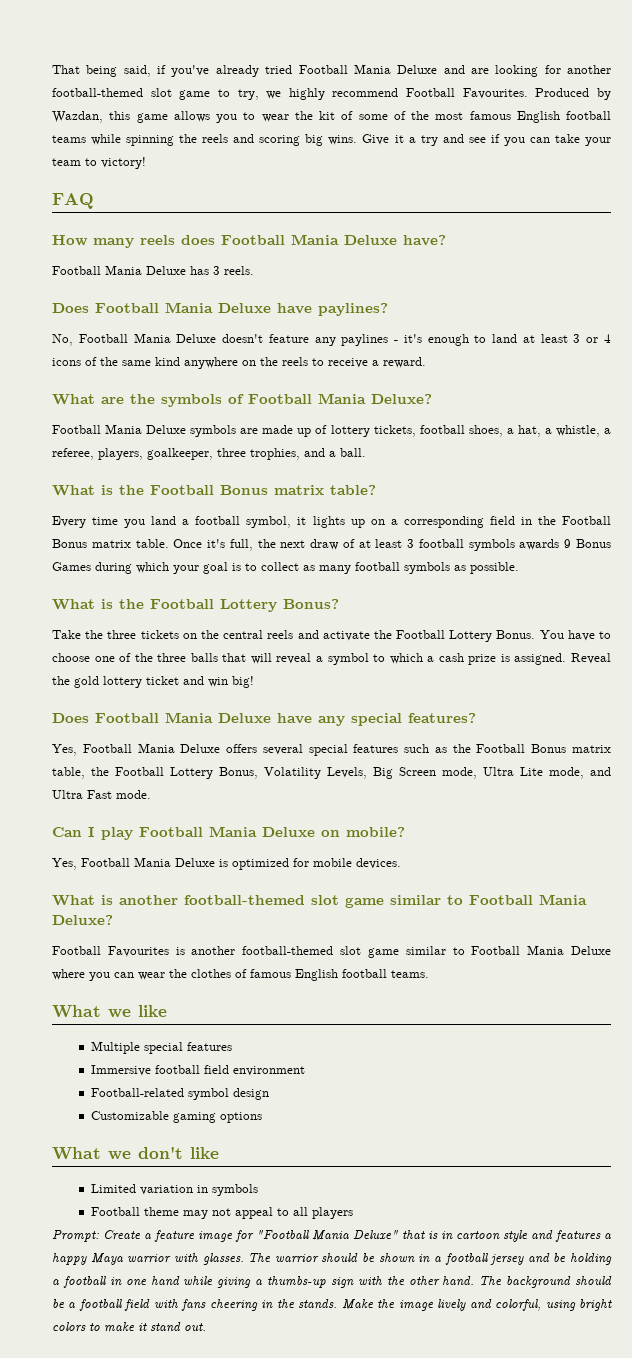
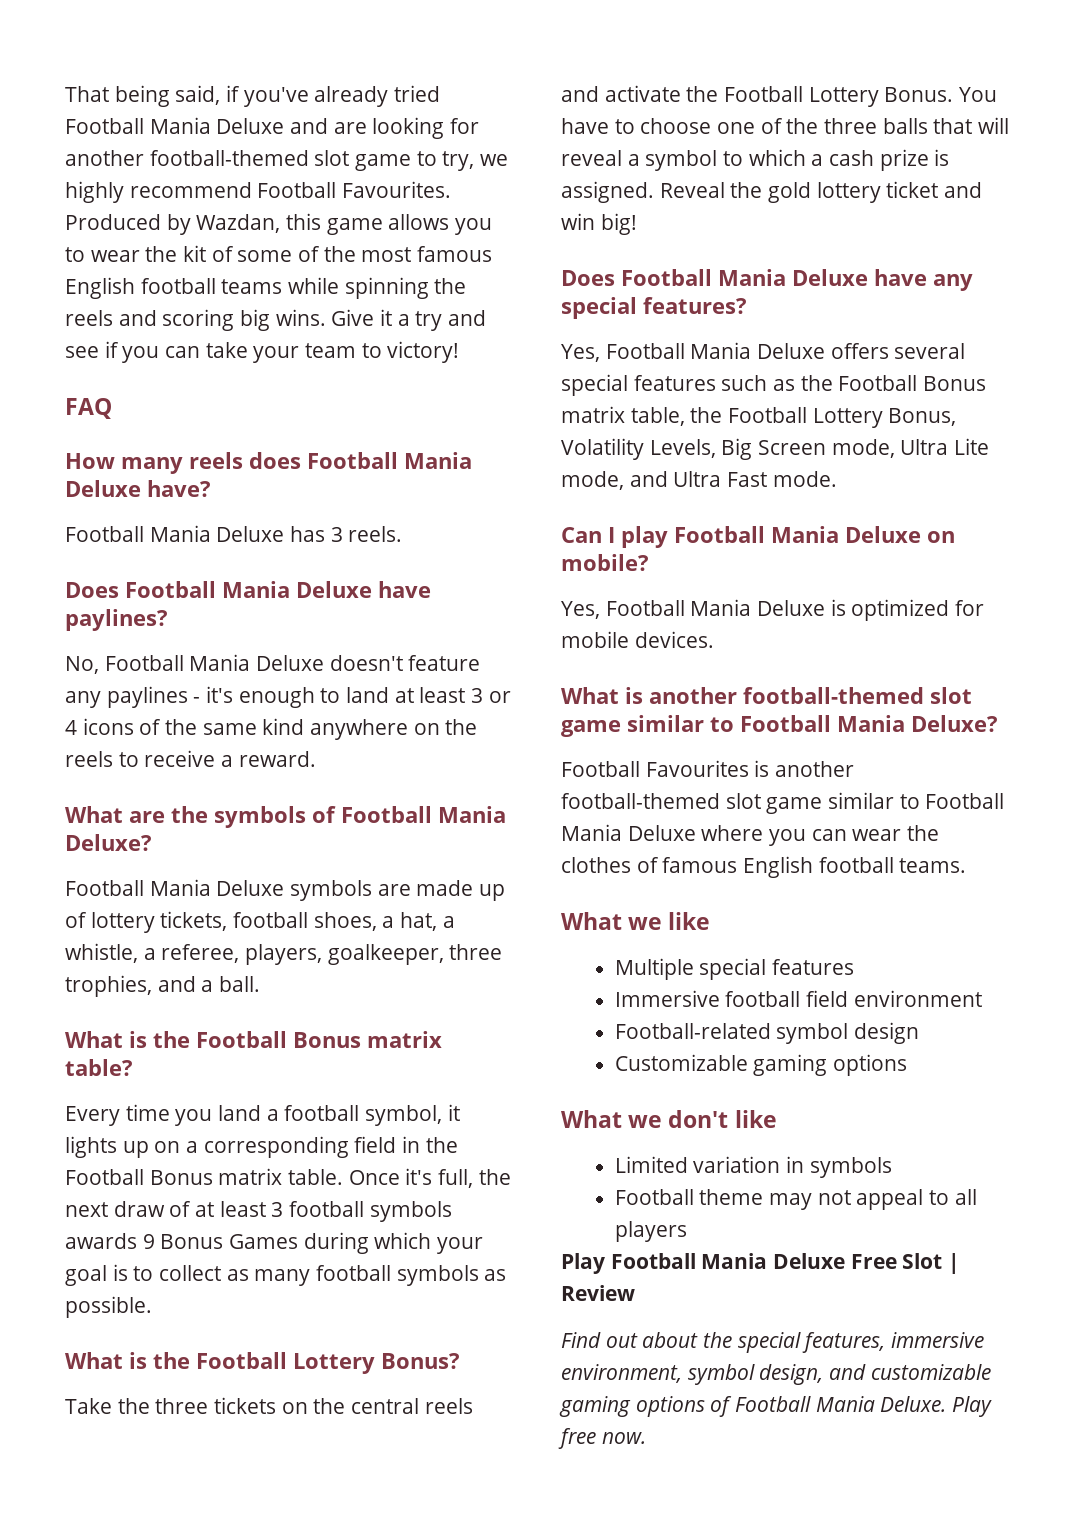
- Prompt: Create a feature image for "Football Mania Deluxe" that is in cartoon style and features a happy Maya warrior with glasses. The warrior should be shown in a football jersey and be holding a football in one hand while giving a thumbs-up sign with the other hand. The background should be a football field with fans cheering in the stands. Make the image lively and colorful, using bright colors to make it stand out.
+ Play Football Mania Deluxe Free Slot | Review
+ Find out about the special features, immersive environment, symbol design, and customizable gaming options of Football Mania Deluxe. Play free now.

